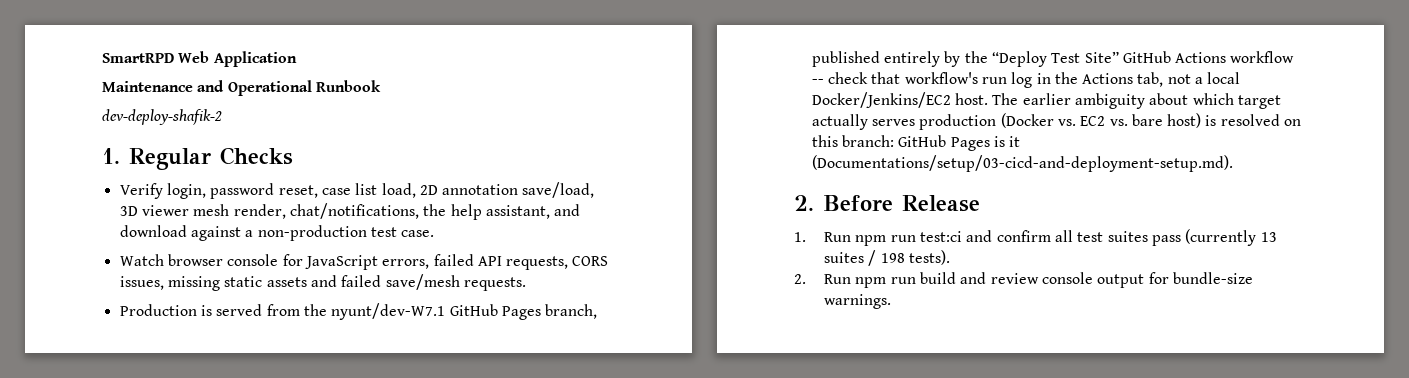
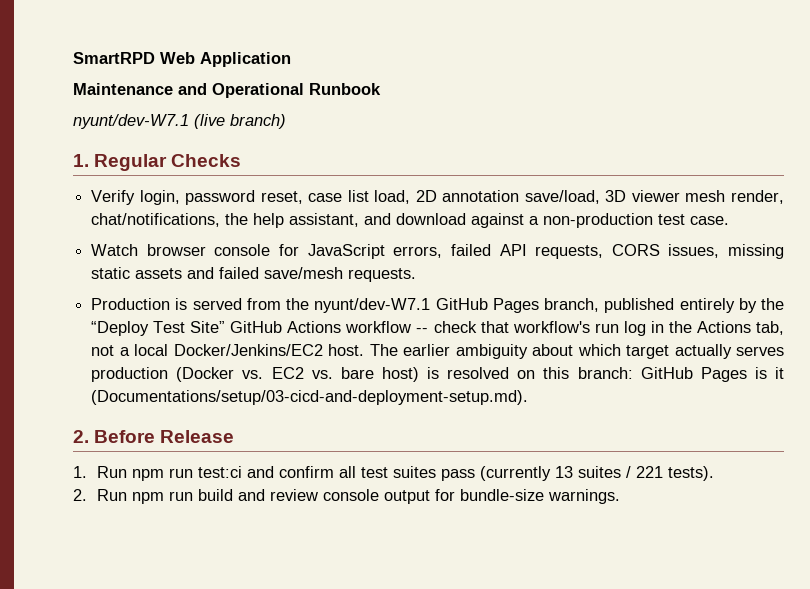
- dev-deploy-shafik-2
+ nyunt/dev-W7.1 (live branch)
- 1. Run npm run test:ci and confirm all test suites pass (currently 13 suites / 198 tests).
+ 1. Run npm run test:ci and confirm all test suites pass (currently 13 suites / 221 tests).

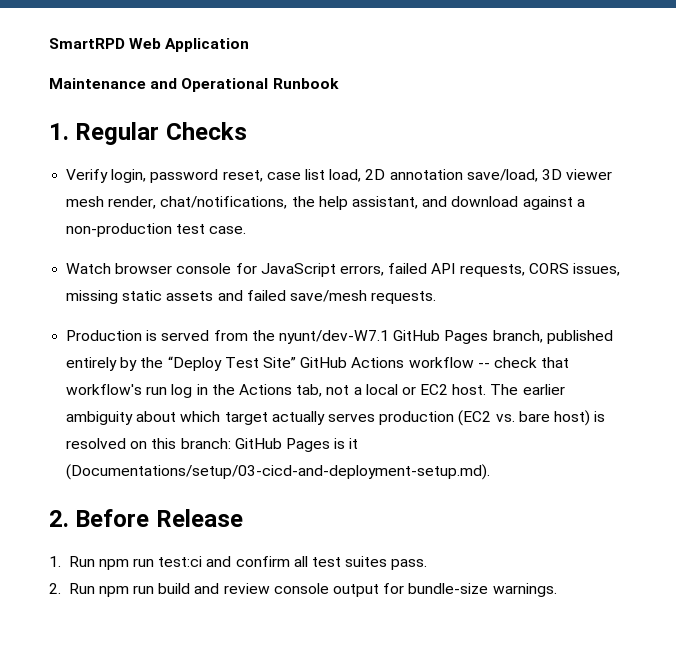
- nyunt/dev-W7.1 (live branch)
- Production is served from the nyunt/dev-W7.1 GitHub Pages branch, published entirely by the “Deploy Test Site” GitHub Actions workflow -- check that workflow's run log in the Actions tab, not a local Docker/Jenkins/EC2 host.
+ Production is served from the nyunt/dev-W7.1 GitHub Pages branch, published entirely by the “Deploy Test Site” GitHub Actions workflow -- check that workflow's run log in the Actions tab, not a local or EC2 host.
- The earlier ambiguity about which target actually serves production (Docker vs. EC2 vs. bare host) is resolved on this branch: GitHub Pages is it (Documentations/setup/03-cicd-and-deployment-setup.md).
+ The earlier ambiguity about which target actually serves production (EC2 vs. bare host) is resolved on this branch: GitHub Pages is it (Documentations/setup/03-cicd-and-deployment-setup.md).
- 1. Run npm run test:ci and confirm all test suites pass (currently 13 suites / 221 tests).
+ 1. Run npm run test:ci and confirm all test suites pass.

